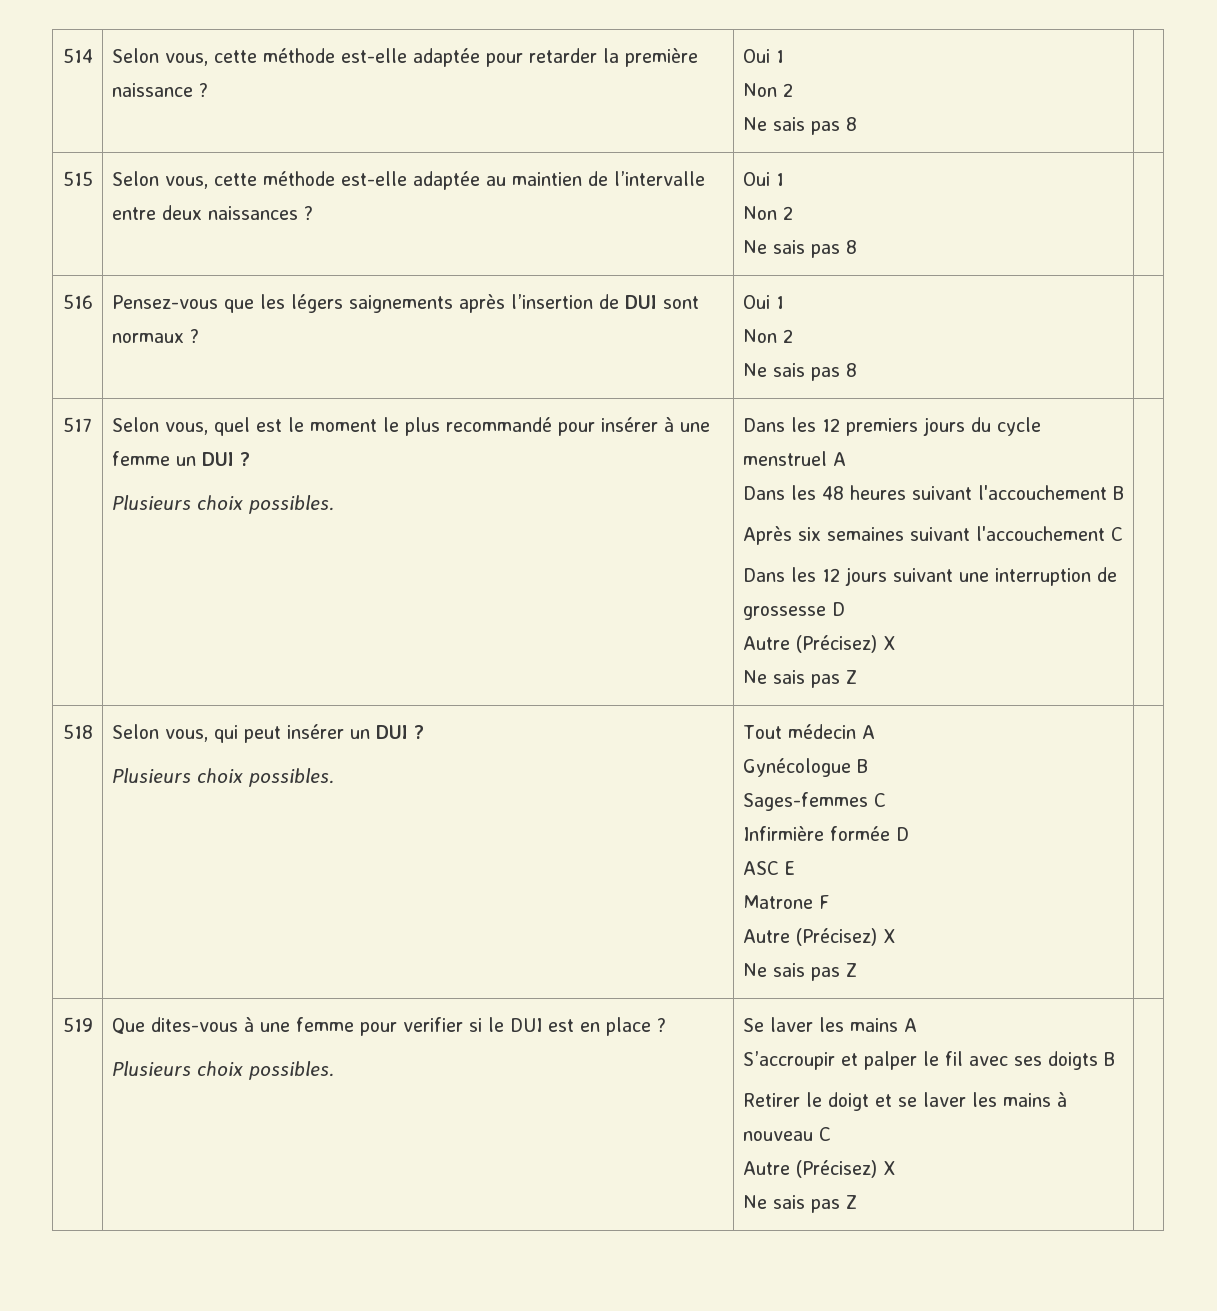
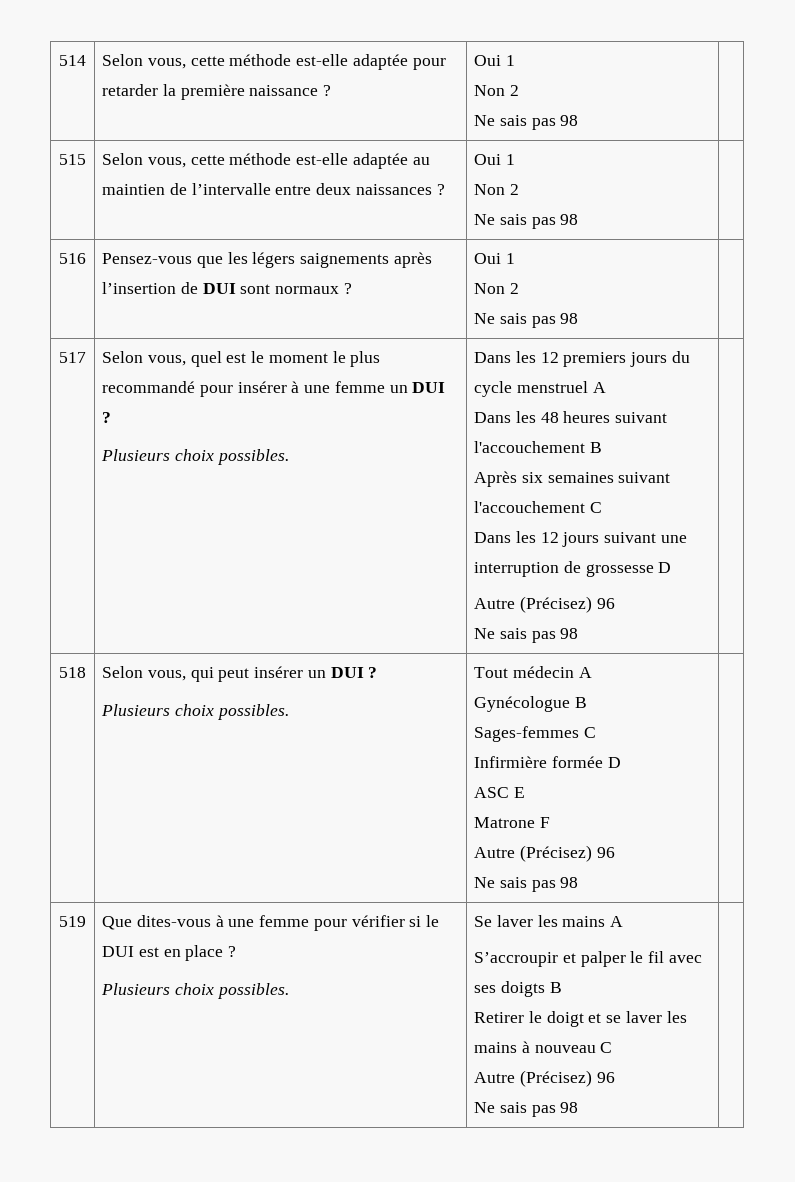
  514 | Selon vous, cette méthode est-elle adaptée pour retarder la première naissance ? | Oui 1
  Non 2
- Ne sais pas 8 |
+ Ne sais pas 98 |
  515 | Selon vous, cette méthode est-elle adaptée au maintien de l’intervalle entre deux naissances ? | Oui 1
  Non 2
- Ne sais pas 8 |
+ Ne sais pas 98 |
  516 | Pensez-vous que les légers saignements après l’insertion de DUI sont normaux ? | Oui 1
  Non 2
- Ne sais pas 8 |
+ Ne sais pas 98 |
  Dans les 12 jours suivant une interruption de grossesse D
- Autre (Précisez) X
- Ne sais pas Z
+ Autre (Précisez) 96
+ Ne sais pas 98
  518 | Selon vous, qui peut insérer un DUI ?
  Plusieurs choix possibles. | Tout médecin A
  Gynécologue B
  Sages-femmes C
  Infirmière formée D
  ASC E
  Matrone F
- Autre (Précisez) X
- Ne sais pas Z |
+ Autre (Précisez) 96
+ Ne sais pas 98 |
- Que dites-vous à une femme pour verifier si le DUI est en place ?
+ Que dites-vous à une femme pour vérifier si le DUI est en place ?
  Retirer le doigt et se laver les mains à nouveau C
- Autre (Précisez) X
- Ne sais pas Z
+ Autre (Précisez) 96
+ Ne sais pas 98

